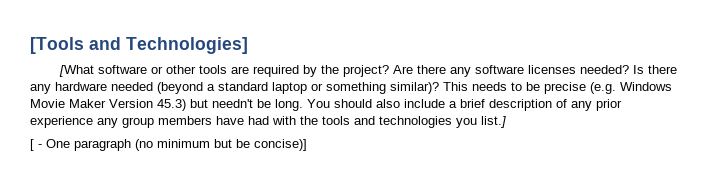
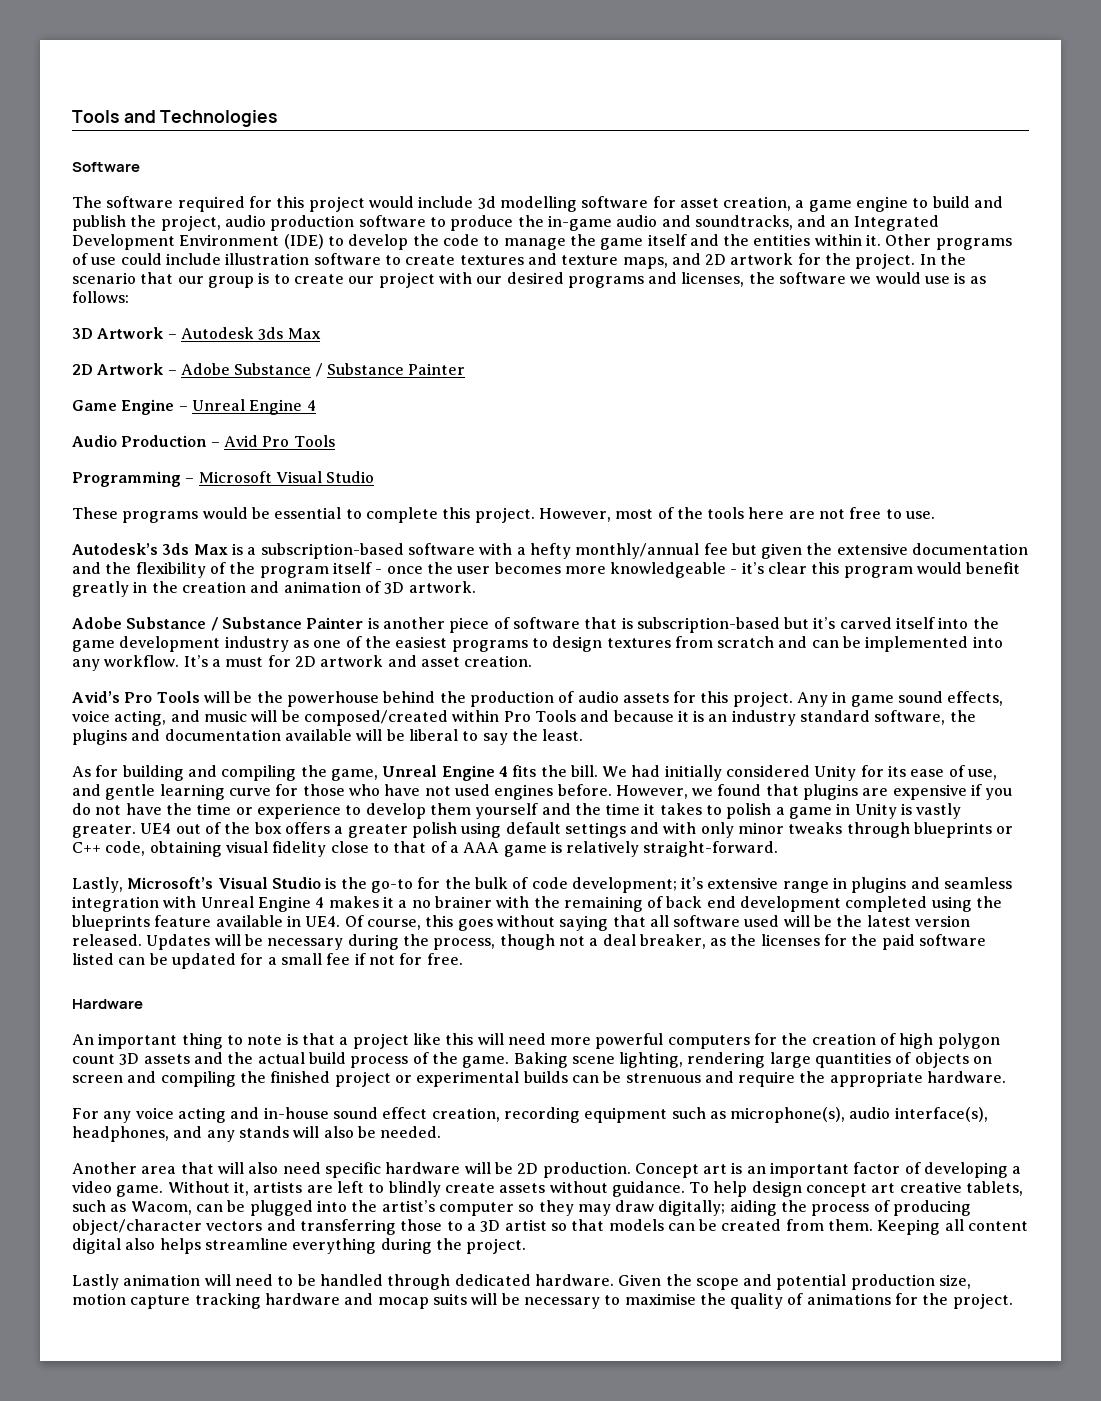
- [Tools and Technologies]
- [What software or other tools are required by the project? Are there any software licenses needed? Is there any hardware needed (beyond a standard laptop or something similar)? This needs to be precise (e.g. Windows Movie Maker Version 45.3) but needn't be long. You should also include a brief description of any prior experience any group members have had with the tools and technologies you list.]
- [ - One paragraph (no minimum but be concise)]
+ Tools and Technologies
+ Software
+ The software required for this project would include 3d modelling software for asset creation, a game engine to build and publish the project, audio production software to produce the in-game audio and soundtracks, and an Integrated Development Environment (IDE) to develop the code to manage the game itself and the entities within it. Other programs of use could include illustration software to create textures and texture maps, and 2D artwork for the project. In the scenario that our group is to create our project with our desired programs and licenses, the software we would use is as follows:
+ 3D Artwork – Autodesk 3ds Max
+ 2D Artwork – Adobe Substance / Substance Painter
+ Game Engine – Unreal Engine 4
+ Audio Production – Avid Pro Tools
+ Programming – Microsoft Visual Studio
+ These programs would be essential to complete this project. However, most of the tools here are not free to use.
+ Autodesk’s 3ds Max is a subscription-based software with a hefty monthly/annual fee but given the extensive documentation and the flexibility of the program itself - once the user becomes more knowledgeable - it’s clear this program would benefit greatly in the creation and animation of 3D artwork.
+ Adobe Substance / Substance Painter is another piece of software that is subscription-based but it’s carved itself into the game development industry as one of the easiest programs to design textures from scratch and can be implemented into any workflow. It’s a must for 2D artwork and asset creation.
+ Avid’s Pro Tools will be the powerhouse behind the production of audio assets for this project. Any in game sound effects, voice acting, and music will be composed/created within Pro Tools and because it is an industry standard software, the plugins and documentation available will be liberal to say the least.
+ As for building and compiling the game, Unreal Engine 4 fits the bill. We had initially considered Unity for its ease of use, and gentle learning curve for those who have not used engines before. However, we found that plugins are expensive if you do not have the time or experience to develop them yourself and the time it takes to polish a game in Unity is vastly greater. UE4 out of the box offers a greater polish using default settings and with only minor tweaks through blueprints or C++ code, obtaining visual fidelity close to that of a AAA game is relatively straight-forward.
+ Lastly, Microsoft’s Visual Studio is the go-to for the bulk of code development; it’s extensive range in plugins and seamless integration with Unreal Engine 4 makes it a no brainer with the remaining of back end development completed using the blueprints feature available in UE4. Of course, this goes without saying that all software used will be the latest version released. Updates will be necessary during the process, though not a deal breaker, as the licenses for the paid software listed can be updated for a small fee if not for free.
+ Hardware
+ An important thing to note is that a project like this will need more powerful computers for the creation of high polygon count 3D assets and the actual build process of the game. Baking scene lighting, rendering large quantities of objects on screen and compiling the finished project or experimental builds can be strenuous and require the appropriate hardware.
+ For any voice acting and in-house sound effect creation, recording equipment such as microphone(s), audio interface(s), headphones, and any stands will also be needed.
+ Another area that will also need specific hardware will be 2D production. Concept art is an important factor of developing a video game. Without it, artists are left to blindly create assets without guidance. To help design concept art creative tablets, such as Wacom, can be plugged into the artist’s computer so they may draw digitally; aiding the process of producing object/character vectors and transferring those to a 3D artist so that models can be created from them. Keeping all content digital also helps streamline everything during the project.
+ Lastly animation will need to be handled through dedicated hardware. Given the scope and potential production size, motion capture tracking hardware and mocap suits will be necessary to maximise the quality of animations for the project.

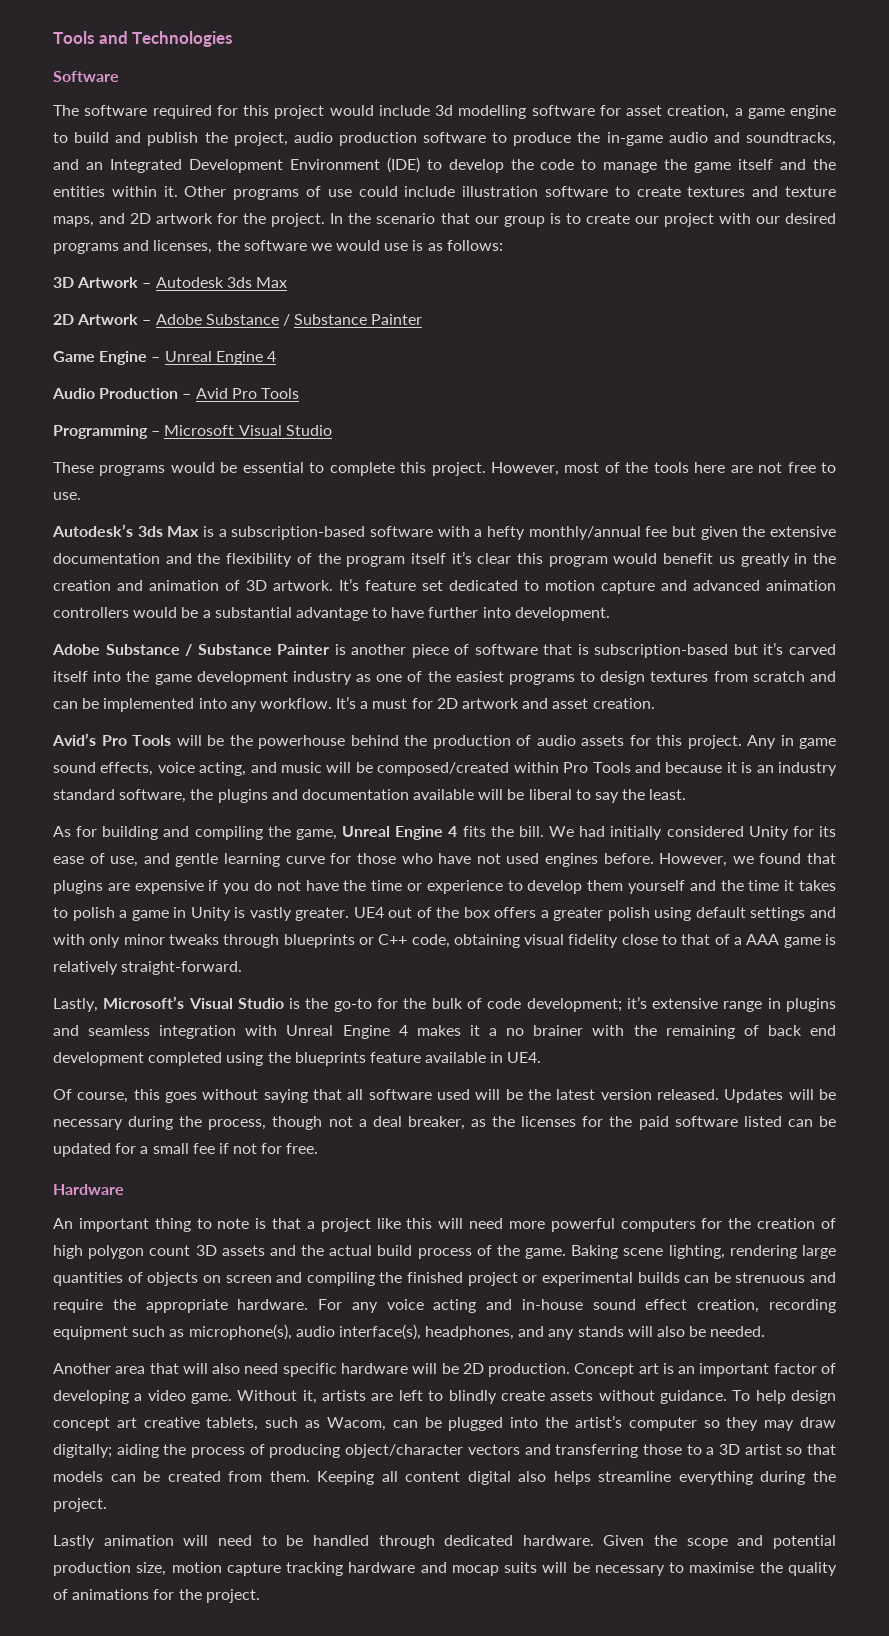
- Autodesk’s 3ds Max is a subscription-based software with a hefty monthly/annual fee but given the extensive documentation and the flexibility of the program itself - once the user becomes more knowledgeable - it’s clear this program would benefit greatly in the creation and animation of 3D artwork.
+ Autodesk’s 3ds Max is a subscription-based software with a hefty monthly/annual fee but given the extensive documentation and the flexibility of the program itself it’s clear this program would benefit us greatly in the creation and animation of 3D artwork. It’s feature set dedicated to motion capture and advanced animation controllers would be a substantial advantage to have further into development.
- it’s extensive range in plugins and seamless integration with Unreal Engine 4 makes it a no brainer with the remaining of back end development completed using the blueprints feature available in UE4. Of course, this goes without saying that all software used will be the latest version released.
+ it’s extensive range in plugins and seamless integration with Unreal Engine 4 makes it a no brainer with the remaining of back end development completed using the blueprints feature available in UE4.
+ Of course, this goes without saying that all software used will be the latest version released.
- Baking scene lighting, rendering large quantities of objects on screen and compiling the finished project or experimental builds can be strenuous and require the appropriate hardware.
- For any voice acting and in-house sound effect creation, recording equipment such as microphone(s), audio interface(s), headphones, and any stands will also be needed.
+ Baking scene lighting, rendering large quantities of objects on screen and compiling the finished project or experimental builds can be strenuous and require the appropriate hardware. For any voice acting and in-house sound effect creation, recording equipment such as microphone(s), audio interface(s), headphones, and any stands will also be needed.

